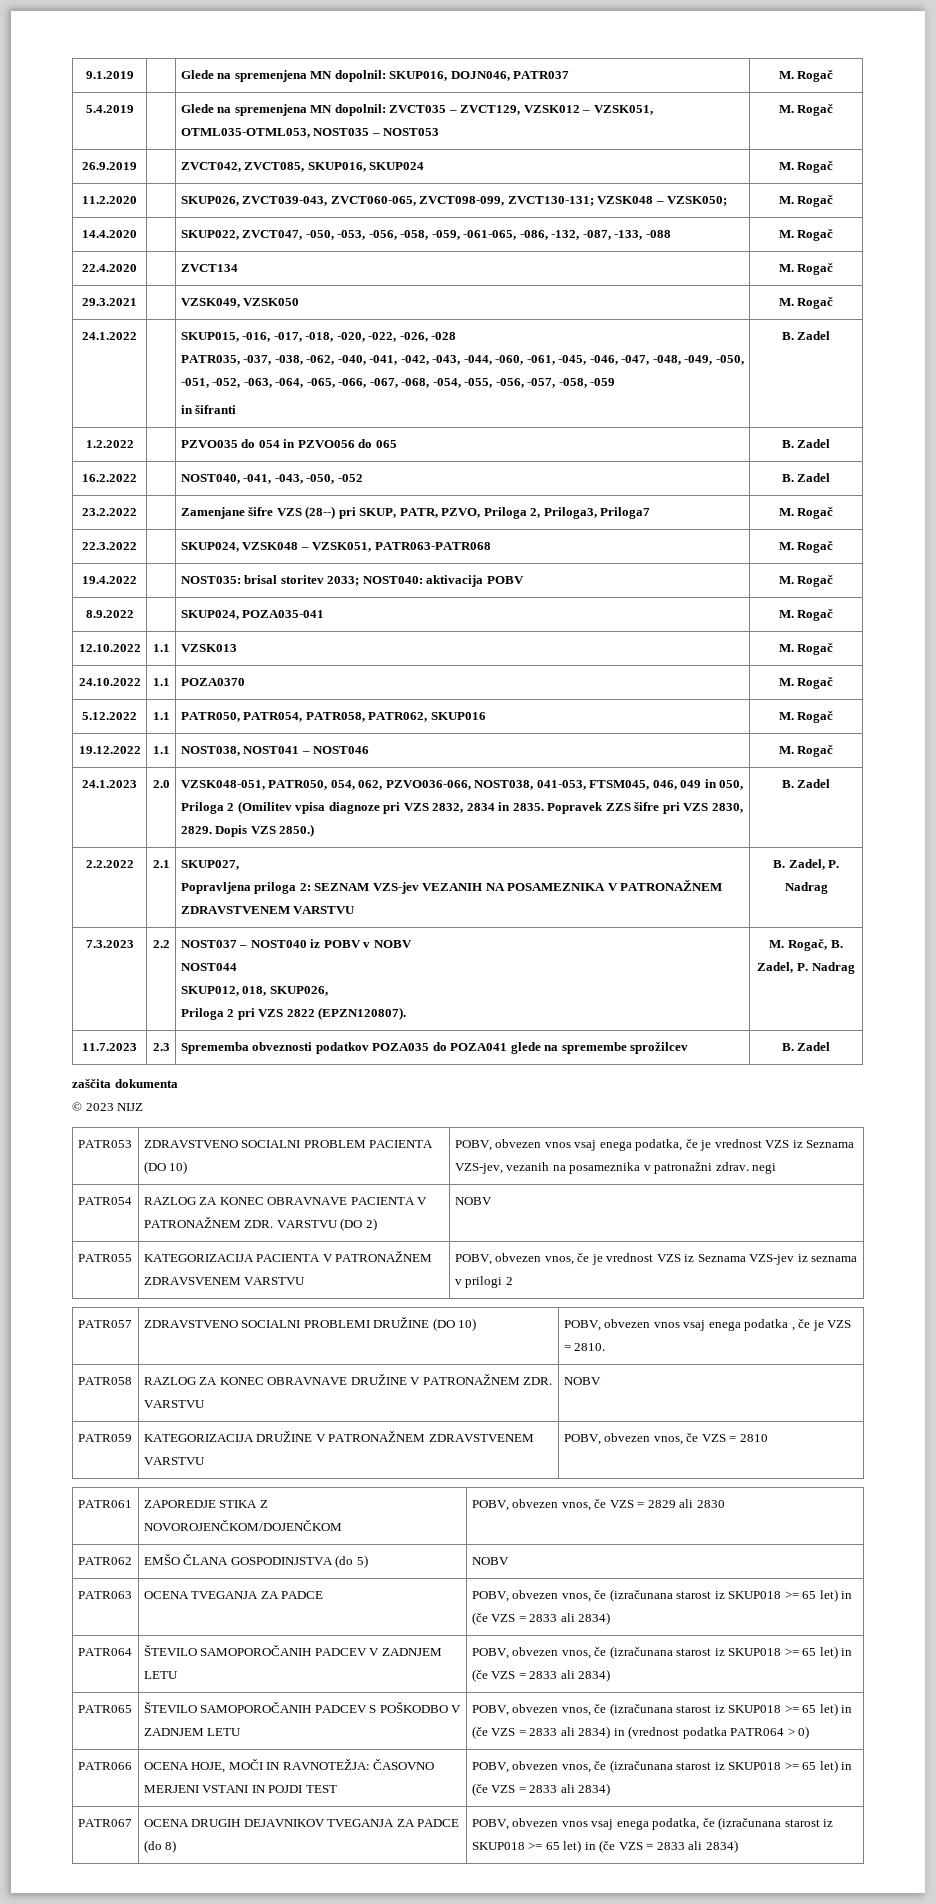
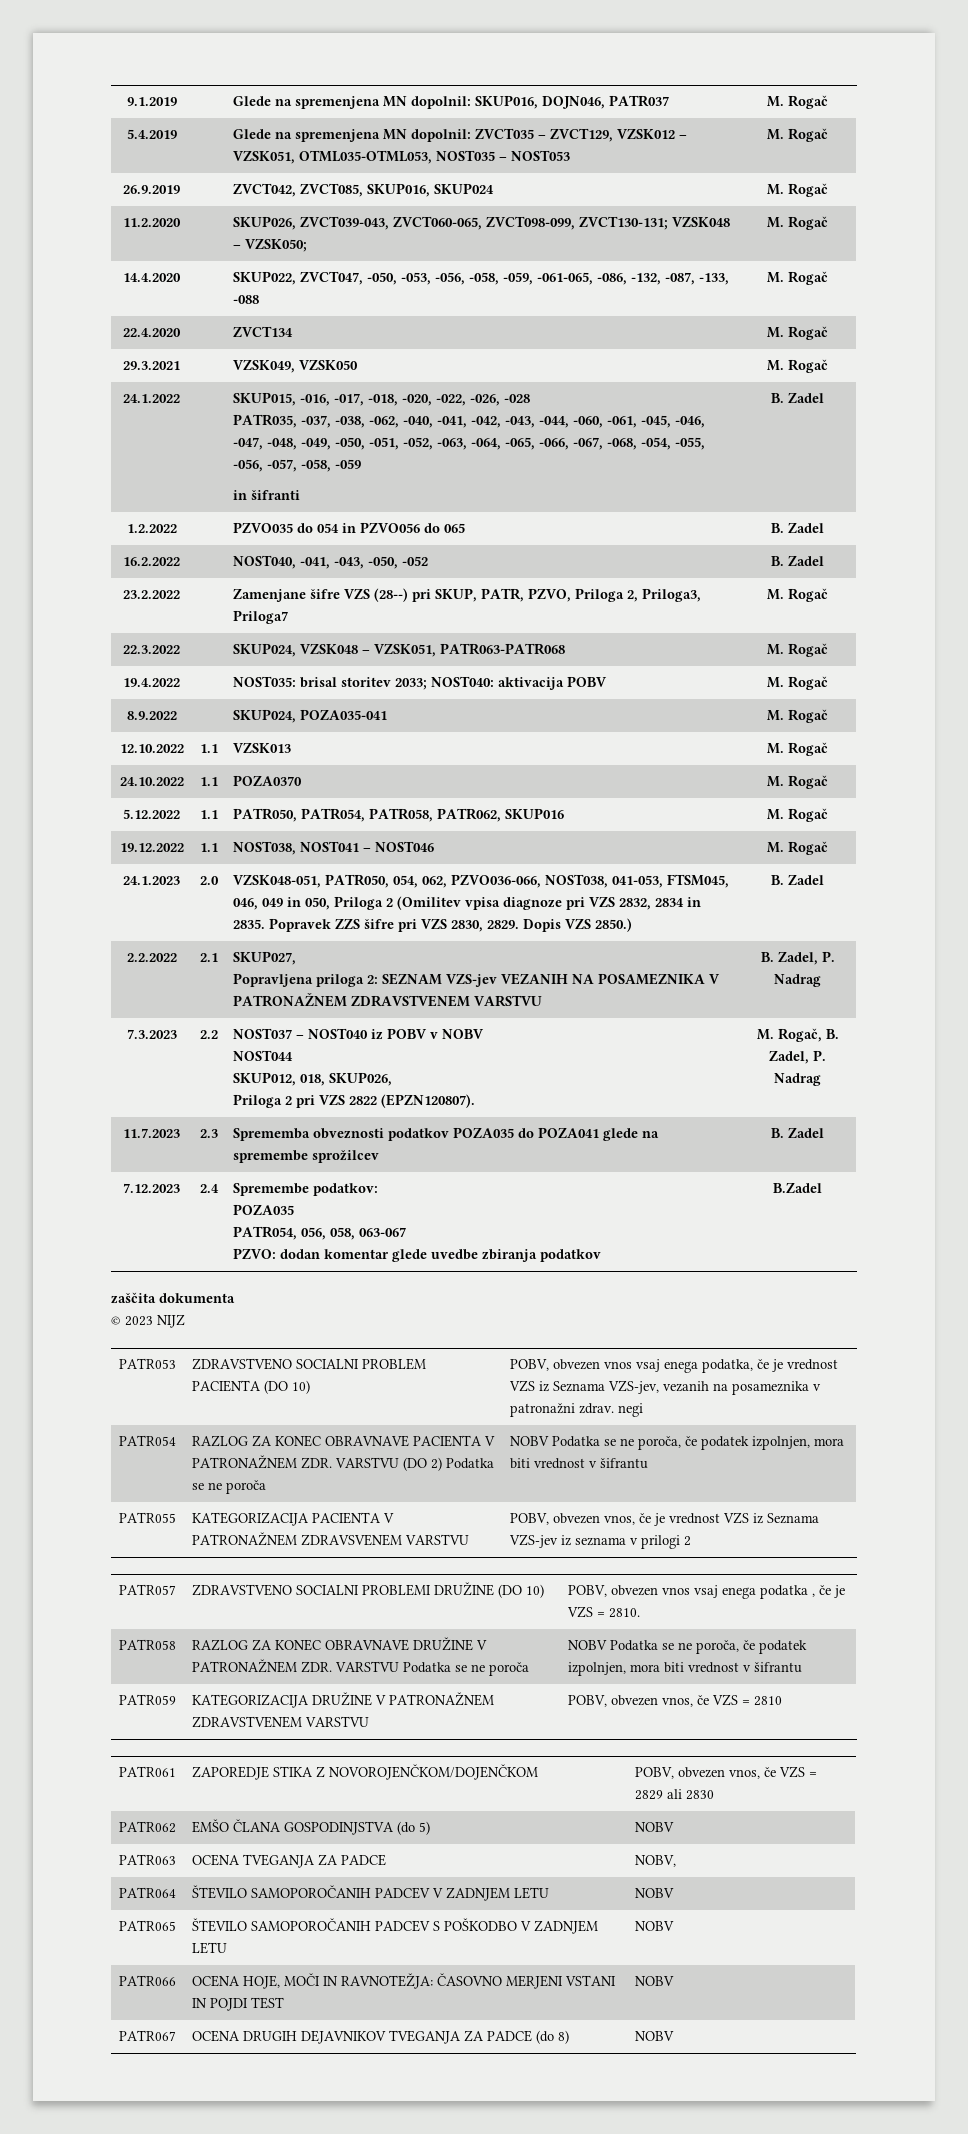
+ 7.12.2023 | 2.4 | Spremembe podatkov:
+ POZA035
+ PATR054, 056, 058, 063-067
+ PZVO: dodan komentar glede uvedbe zbiranja podatkov | B.Zadel
- PATR054 | RAZLOG ZA KONEC OBRAVNAVE PACIENTA V PATRONAŽNEM ZDR. VARSTVU (DO 2) | NOBV
+ PATR054 | RAZLOG ZA KONEC OBRAVNAVE PACIENTA V PATRONAŽNEM ZDR. VARSTVU (DO 2) Podatka se ne poroča | NOBV Podatka se ne poroča, če podatek izpolnjen, mora biti vrednost v šifrantu
- PATR058 | RAZLOG ZA KONEC OBRAVNAVE DRUŽINE V PATRONAŽNEM ZDR. VARSTVU | NOBV
+ PATR058 | RAZLOG ZA KONEC OBRAVNAVE DRUŽINE V PATRONAŽNEM ZDR. VARSTVU Podatka se ne poroča | NOBV Podatka se ne poroča, če podatek izpolnjen, mora biti vrednost v šifrantu
- PATR063 | OCENA TVEGANJA ZA PADCE | POBV, obvezen vnos, če (izračunana starost iz SKUP018 >= 65 let) in (če VZS = 2833 ali 2834)
+ PATR063 | OCENA TVEGANJA ZA PADCE | NOBV,
- PATR064 | ŠTEVILO SAMOPOROČANIH PADCEV V ZADNJEM LETU | POBV, obvezen vnos, če (izračunana starost iz SKUP018 >= 65 let) in (če VZS = 2833 ali 2834)
+ PATR064 | ŠTEVILO SAMOPOROČANIH PADCEV V ZADNJEM LETU | NOBV
- PATR065 | ŠTEVILO SAMOPOROČANIH PADCEV S POŠKODBO V ZADNJEM LETU | POBV, obvezen vnos, če (izračunana starost iz SKUP018 >= 65 let) in (če VZS = 2833 ali 2834) in (vrednost podatka PATR064 > 0)
+ PATR065 | ŠTEVILO SAMOPOROČANIH PADCEV S POŠKODBO V ZADNJEM LETU | NOBV
- PATR066 | OCENA HOJE, MOČI IN RAVNOTEŽJA: ČASOVNO MERJENI VSTANI IN POJDI TEST | POBV, obvezen vnos, če (izračunana starost iz SKUP018 >= 65 let) in (če VZS = 2833 ali 2834)
+ PATR066 | OCENA HOJE, MOČI IN RAVNOTEŽJA: ČASOVNO MERJENI VSTANI IN POJDI TEST | NOBV
- PATR067 | OCENA DRUGIH DEJAVNIKOV TVEGANJA ZA PADCE (do 8) | POBV, obvezen vnos vsaj enega podatka, če (izračunana starost iz SKUP018 >= 65 let) in (če VZS = 2833 ali 2834)
+ PATR067 | OCENA DRUGIH DEJAVNIKOV TVEGANJA ZA PADCE (do 8) | NOBV

